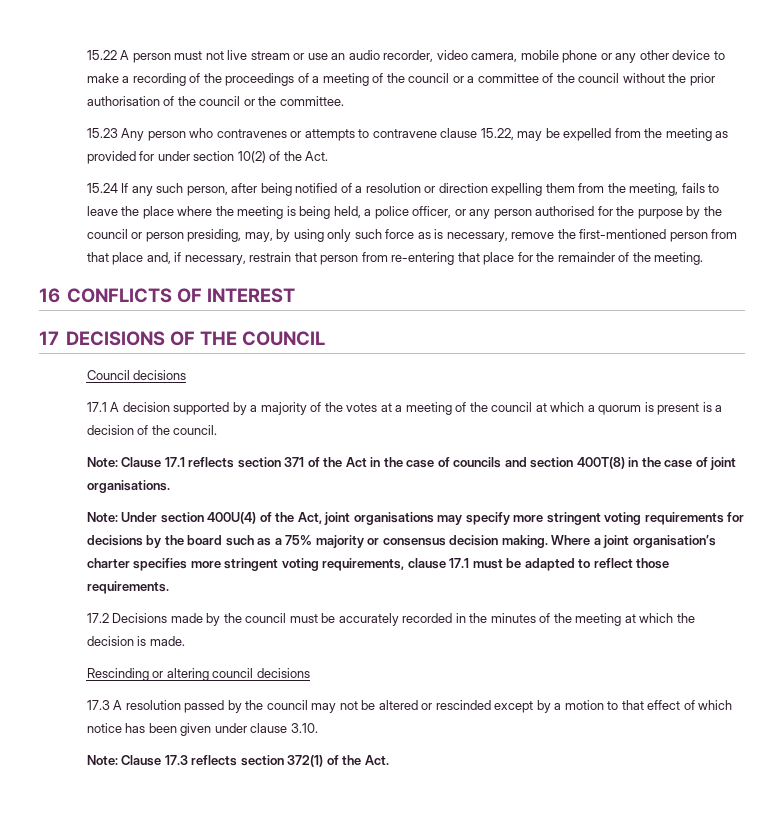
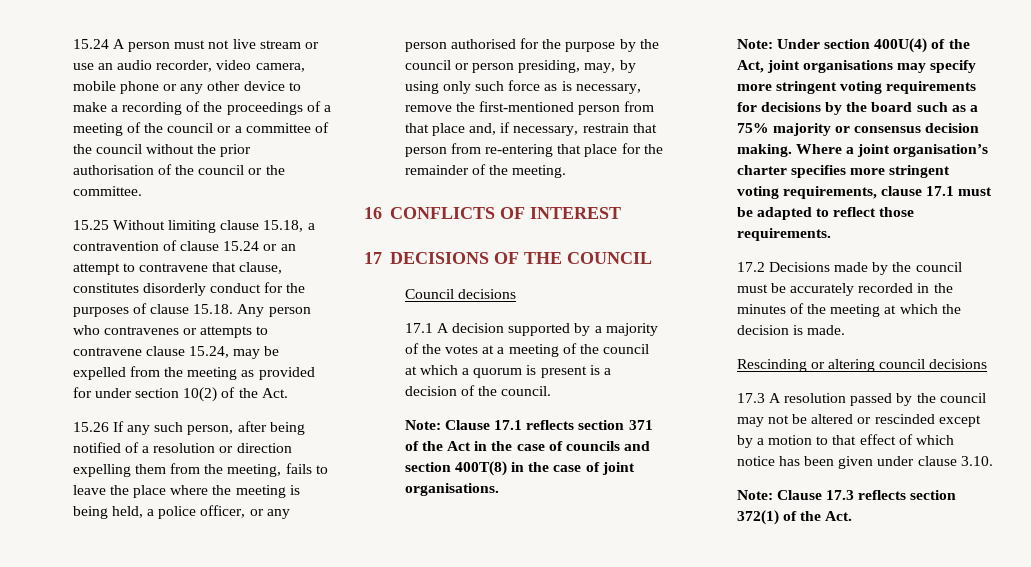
- 15.22 A person must not live stream or use an audio recorder, video camera, mobile phone or any other device to make a recording of the proceedings of a meeting of the council or a committee of the council without the prior authorisation of the council or the committee.
+ 15.24 A person must not live stream or use an audio recorder, video camera, mobile phone or any other device to make a recording of the proceedings of a meeting of the council or a committee of the council without the prior authorisation of the council or the committee.
- 15.23 Any person who contravenes or attempts to contravene clause 15.22, may be expelled from the meeting as provided for under section 10(2) of the Act.
+ 15.25 Without limiting clause 15.18, a contravention of clause 15.24 or an attempt to contravene that clause, constitutes disorderly conduct for the purposes of clause 15.18. Any person who contravenes or attempts to contravene clause 15.24, may be expelled from the meeting as provided for under section 10(2) of the Act.
- 15.24 If any such person, after being notified of a resolution or direction expelling them from the meeting, fails to leave the place where the meeting is being held, a police officer, or any person authorised for the purpose by the council or person presiding, may, by using only such force as is necessary, remove the first-mentioned person from that place and, if necessary, restrain that person from re-entering that place for the remainder of the meeting.
+ 15.26 If any such person, after being notified of a resolution or direction expelling them from the meeting, fails to leave the place where the meeting is being held, a police officer, or any person authorised for the purpose by the council or person presiding, may, by using only such force as is necessary, remove the first-mentioned person from that place and, if necessary, restrain that person from re-entering that place for the remainder of the meeting.

